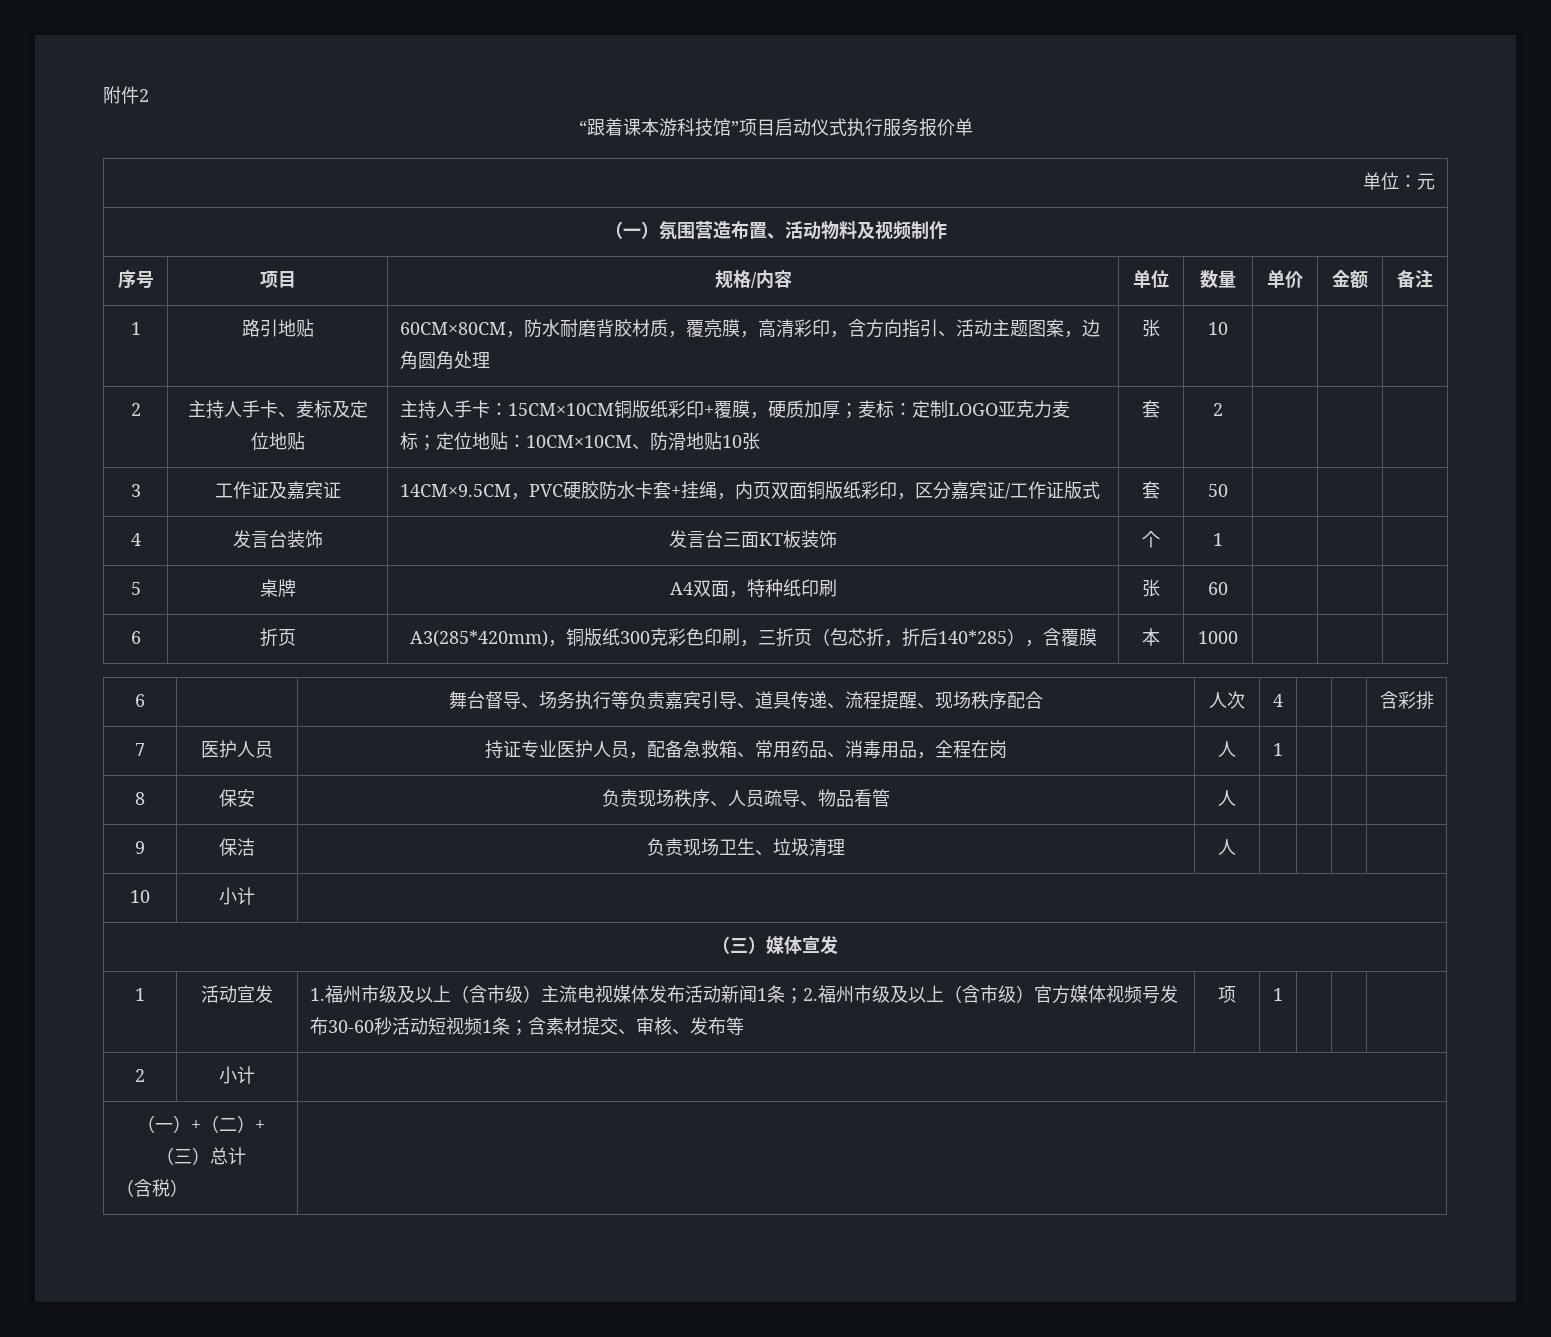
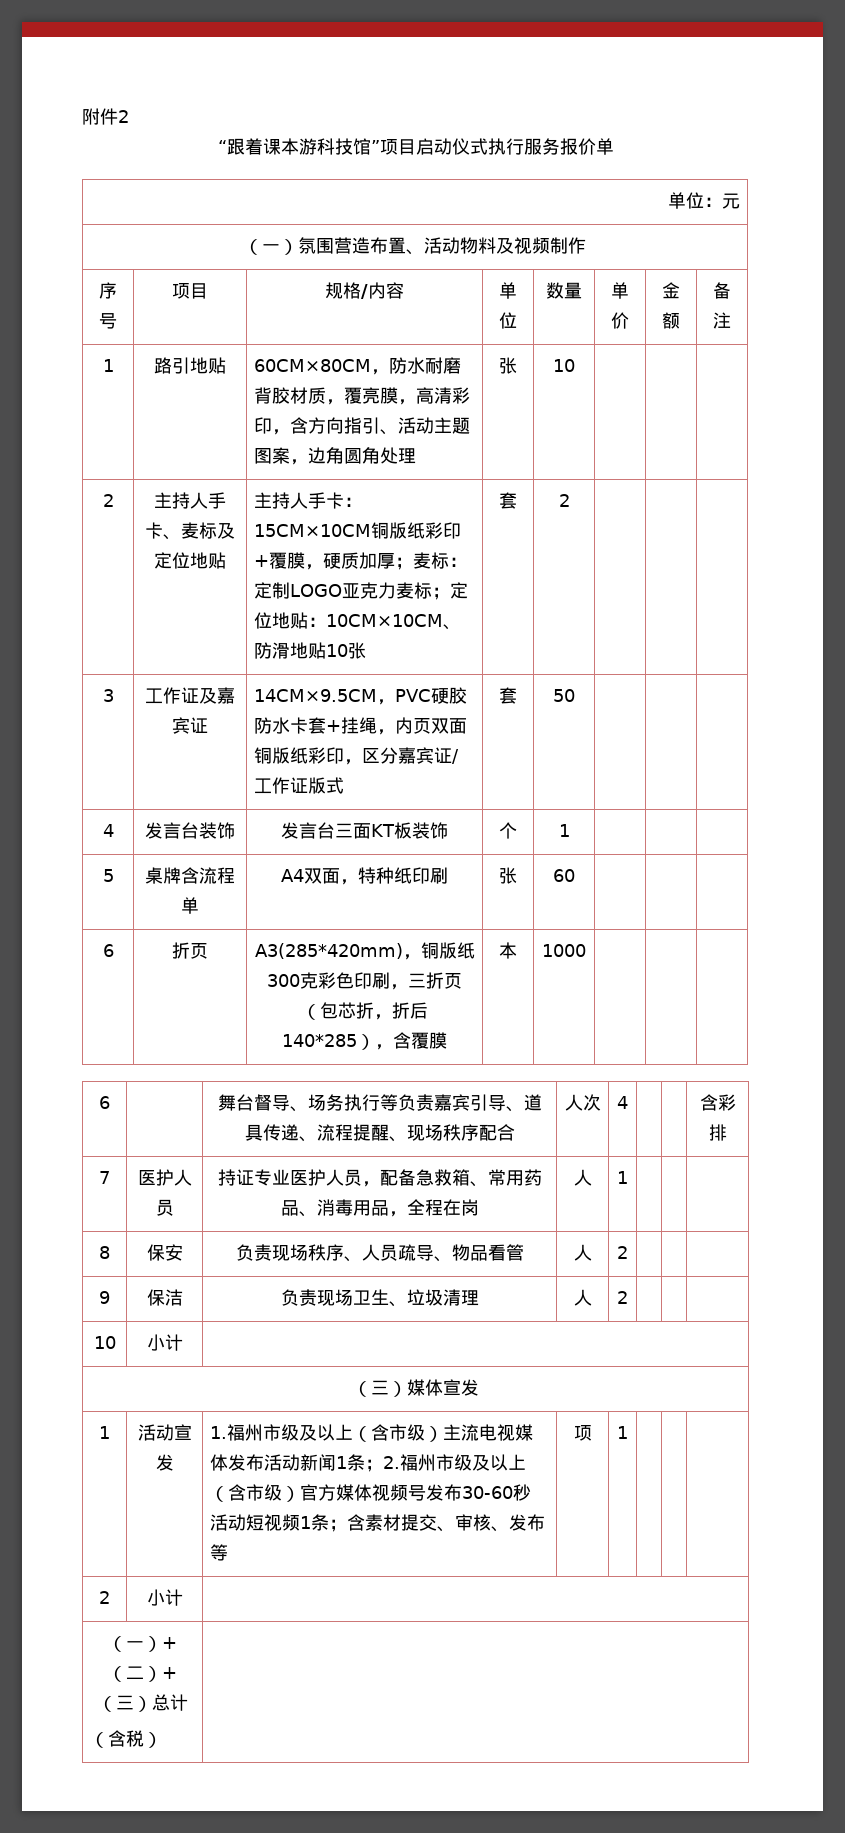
- 5 | 桌牌 | A4双面，特种纸印刷 | 张 | 60 | | |
+ 5 | 桌牌含流程单 | A4双面，特种纸印刷 | 张 | 60 | | |
- 8 | 保安 | 负责现场秩序、人员疏导、物品看管 | 人 | | | |
+ 8 | 保安 | 负责现场秩序、人员疏导、物品看管 | 人 | 2 | | |
- 9 | 保洁 | 负责现场卫生、垃圾清理 | 人 | | | |
+ 9 | 保洁 | 负责现场卫生、垃圾清理 | 人 | 2 | | |

